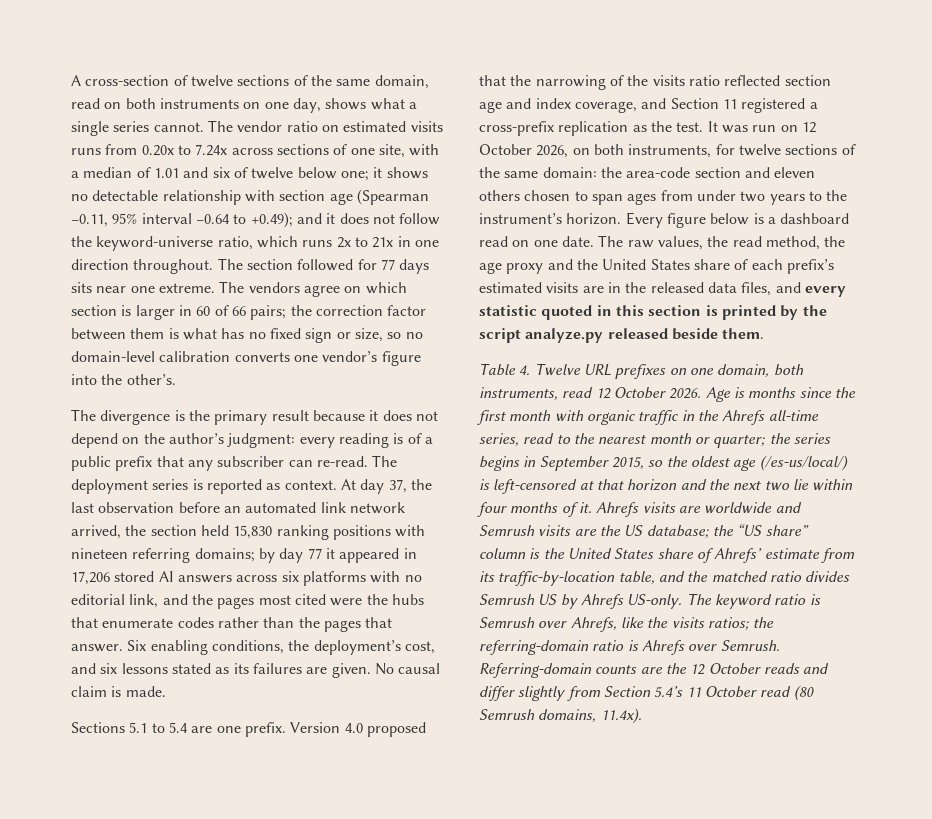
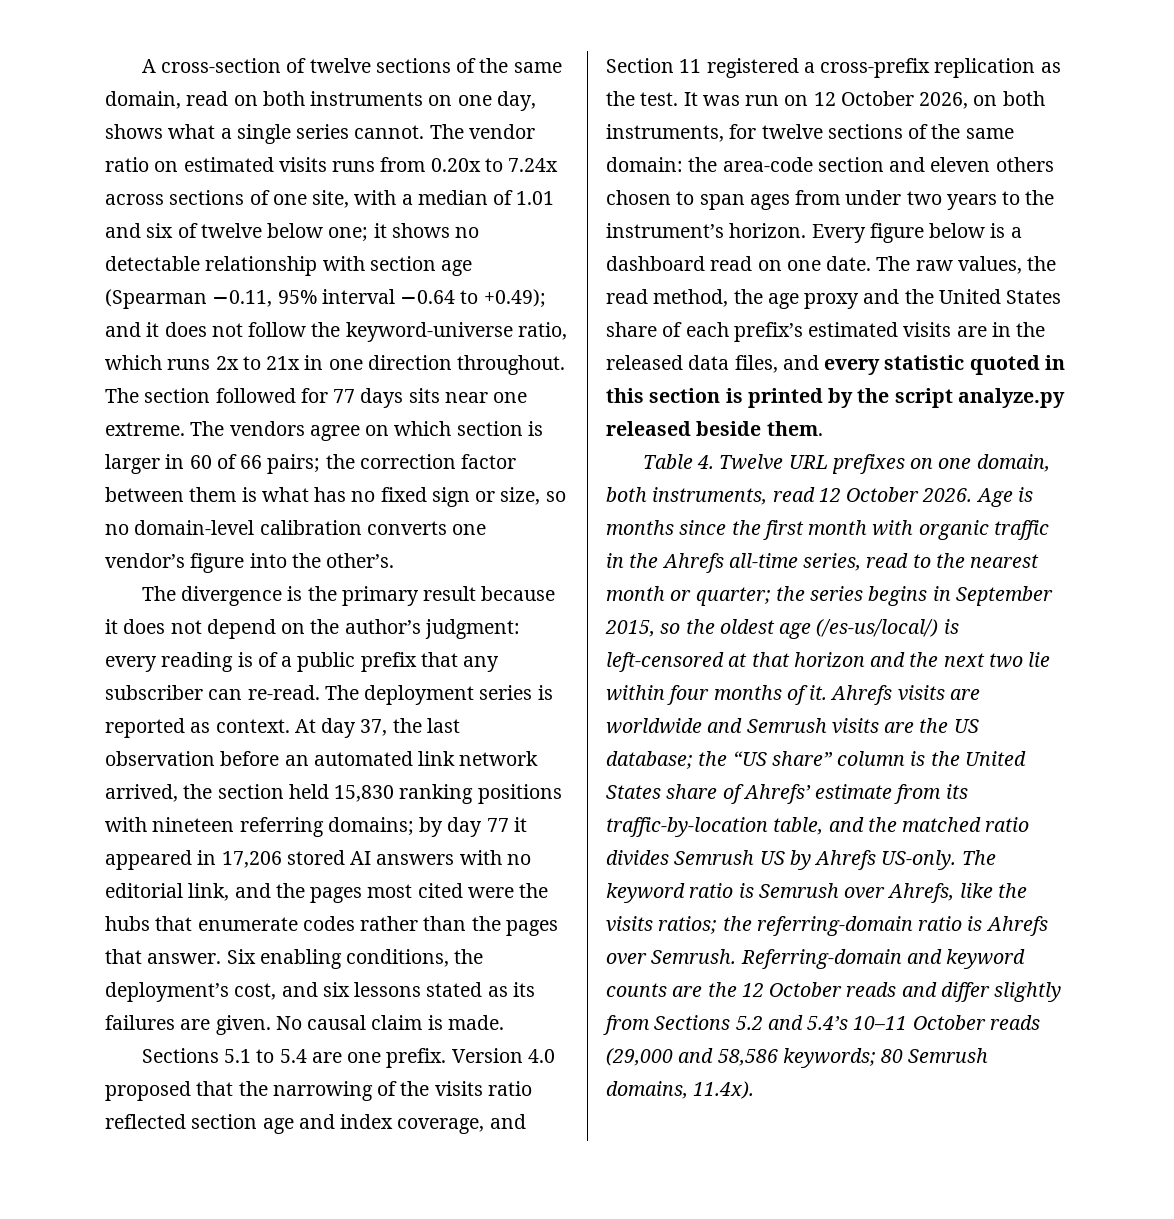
- At day 37, the last observation before an automated link network arrived, the section held 15,830 ranking positions with nineteen referring domains; by day 77 it appeared in 17,206 stored AI answers across six platforms with no editorial link, and the pages most cited were the hubs that enumerate codes rather than the pages that answer.
+ At day 37, the last observation before an automated link network arrived, the section held 15,830 ranking positions with nineteen referring domains; by day 77 it appeared in 17,206 stored AI answers with no editorial link, and the pages most cited were the hubs that enumerate codes rather than the pages that answer.
- Referring-domain counts are the 12 October reads and differ slightly from Section 5.4’s 11 October read (80 Semrush domains, 11.4x).
+ Referring-domain and keyword counts are the 12 October reads and differ slightly from Sections 5.2 and 5.4’s 10–11 October reads (29,000 and 58,586 keywords; 80 Semrush domains, 11.4x).

